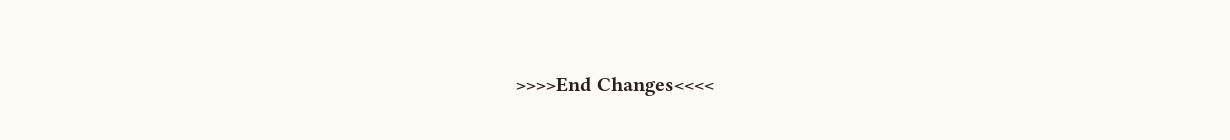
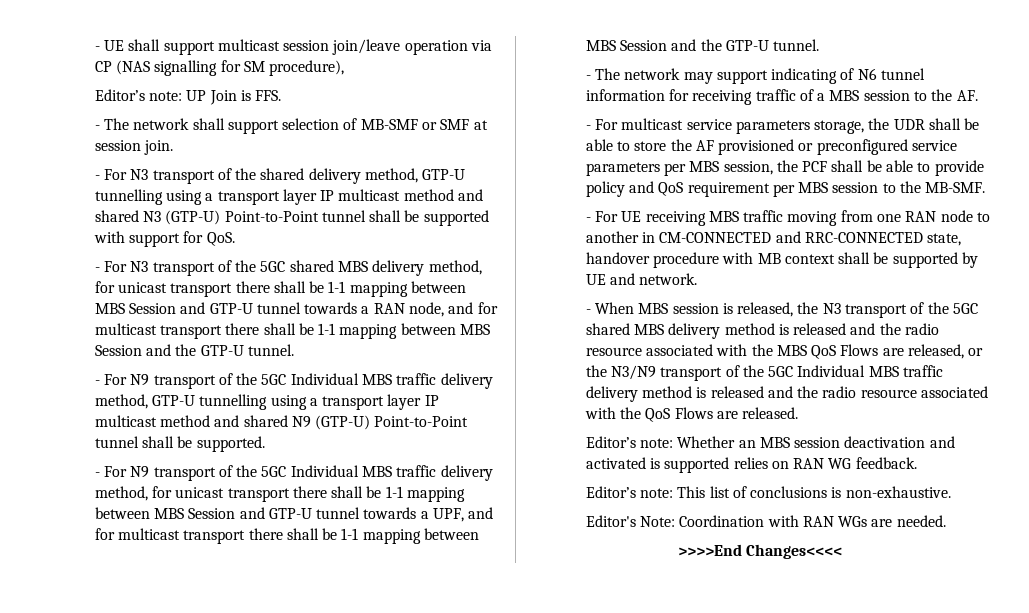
+ - UE shall support multicast session join/leave operation via CP (NAS signalling for SM procedure),
+ Editor’s note: UP Join is FFS.
+ - The network shall support selection of MB-SMF or SMF at session join.
+ - For N3 transport of the shared delivery method, GTP-U tunnelling using a transport layer IP multicast method and shared N3 (GTP-U) Point-to-Point tunnel shall be supported with support for QoS.
+ - For N3 transport of the 5GC shared MBS delivery method, for unicast transport there shall be 1-1 mapping between MBS Session and GTP-U tunnel towards a RAN node, and for multicast transport there shall be 1-1 mapping between MBS Session and the GTP-U tunnel.
+ - For N9 transport of the 5GC Individual MBS traffic delivery method, GTP-U tunnelling using a transport layer IP multicast method and shared N9 (GTP-U) Point-to-Point tunnel shall be supported.
+ - For N9 transport of the 5GC Individual MBS traffic delivery method, for unicast transport there shall be 1-1 mapping between MBS Session and GTP-U tunnel towards a UPF, and for multicast transport there shall be 1-1 mapping between MBS Session and the GTP-U tunnel.
+ - The network may support indicating of N6 tunnel information for receiving traffic of a MBS session to the AF.
+ - For multicast service parameters storage, the UDR shall be able to store the AF provisioned or preconfigured service parameters per MBS session, the PCF shall be able to provide policy and QoS requirement per MBS session to the MB-SMF.
+ - For UE receiving MBS traffic moving from one RAN node to another in CM-CONNECTED and RRC-CONNECTED state, handover procedure with MB context shall be supported by UE and network.
+ - When MBS session is released, the N3 transport of the 5GC shared MBS delivery method is released and the radio resource associated with the MBS QoS Flows are released, or the N3/N9 transport of the 5GC Individual MBS traffic delivery method is released and the radio resource associated with the QoS Flows are released.
+ Editor’s note: Whether an MBS session deactivation and activated is supported relies on RAN WG feedback.
+ Editor’s note: This list of conclusions is non-exhaustive.
+ Editor's Note: Coordination with RAN WGs are needed.

